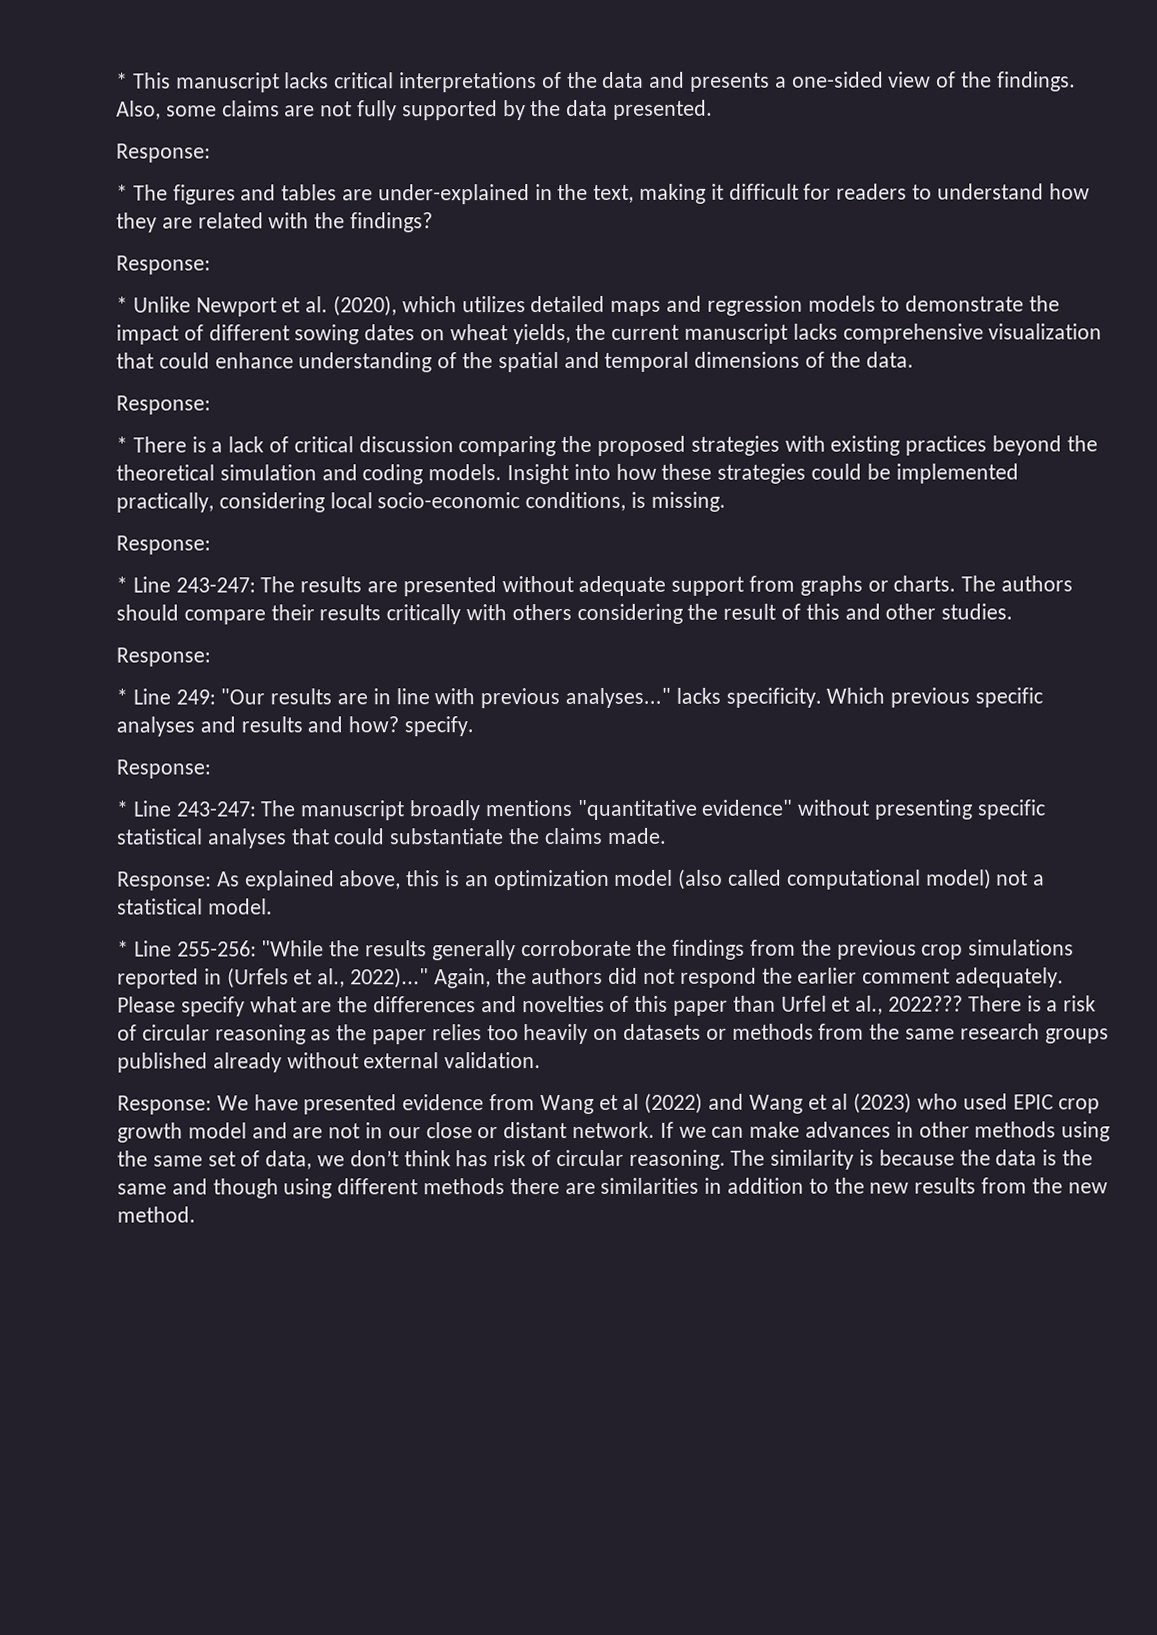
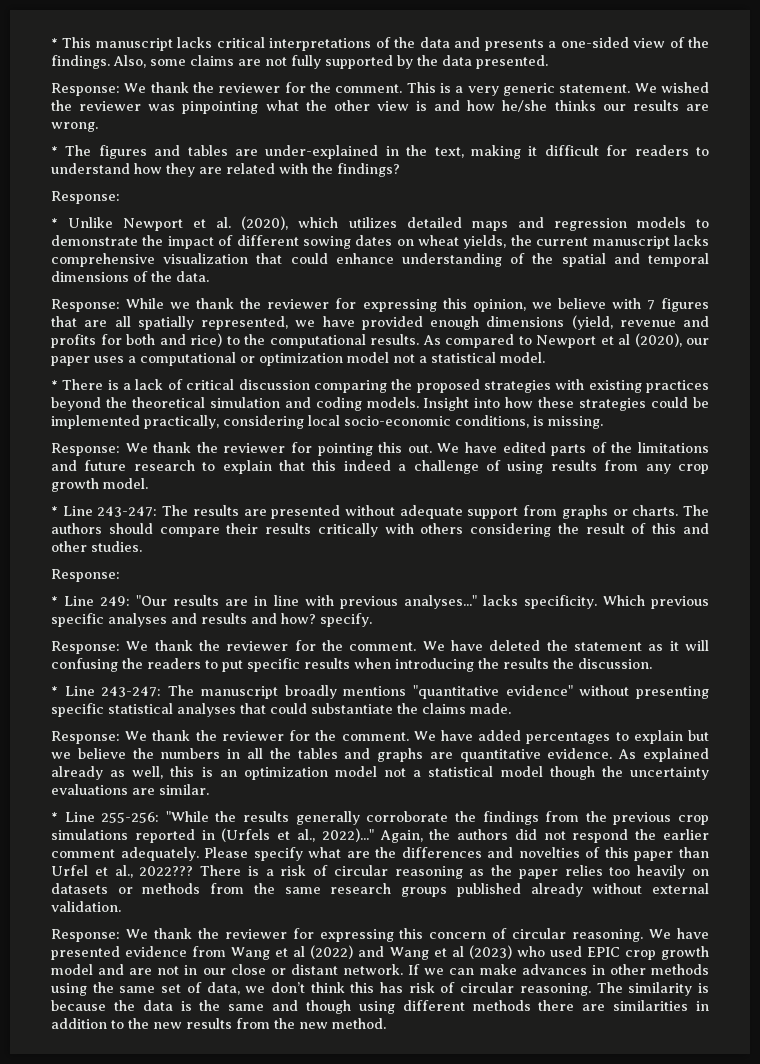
  Also, some claims are not fully supported by the data presented.
- Response:
+ Response: We thank the reviewer for the comment. This is a very generic statement. We wished the reviewer was pinpointing what the other view is and how he/she thinks our results are wrong.
  * Unlike Newport et al. (2020), which utilizes detailed maps and regression models to demonstrate the impact of different sowing dates on wheat yields, the current manuscript lacks comprehensive visualization that could enhance understanding of the spatial and temporal dimensions of the data.
- Response:
+ Response: While we thank the reviewer for expressing this opinion, we believe with 7 figures that are all spatially represented, we have provided enough dimensions (yield, revenue and profits for both and rice) to the computational results. As compared to Newport et al (2020), our paper uses a computational or optimization model not a statistical model.
  Insight into how these strategies could be implemented practically, considering local socio-economic conditions, is missing.
- Response:
+ Response: We thank the reviewer for pointing this out. We have edited parts of the limitations and future research to explain that this indeed a challenge of using results from any crop growth model.
  Which previous specific analyses and results and how? specify.
- Response:
+ Response: We thank the reviewer for the comment. We have deleted the statement as it will confusing the readers to put specific results when introducing the results the discussion.
- Response: As explained above, this is an optimization model (also called computational model) not a statistical model.
+ Response: We thank the reviewer for the comment. We have added percentages to explain but we believe the numbers in all the tables and graphs are quantitative evidence. As explained already as well, this is an optimization model not a statistical model though the uncertainty evaluations are similar.
- Response: We have presented evidence from Wang et al (2022) and Wang et al (2023) who used EPIC crop growth model and are not in our close or distant network.
+ Response: We thank the reviewer for expressing this concern of circular reasoning. We have presented evidence from Wang et al (2022) and Wang et al (2023) who used EPIC crop growth model and are not in our close or distant network.
- If we can make advances in other methods using the same set of data, we don’t think has risk of circular reasoning.
+ If we can make advances in other methods using the same set of data, we don’t think this has risk of circular reasoning.

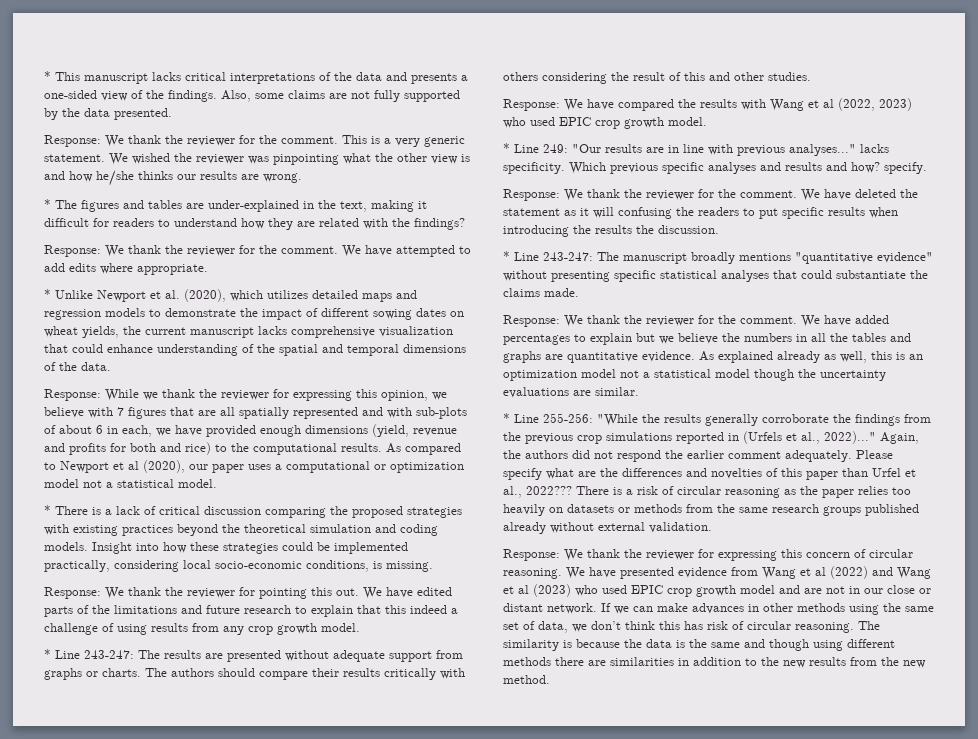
  * The figures and tables are under-explained in the text, making it difficult for readers to understand how they are related with the findings?
- Response:
+ Response: We thank the reviewer for the comment. We have attempted to add edits where appropriate.
- Response: While we thank the reviewer for expressing this opinion, we believe with 7 figures that are all spatially represented, we have provided enough dimensions (yield, revenue and profits for both and rice) to the computational results.
+ Response: While we thank the reviewer for expressing this opinion, we believe with 7 figures that are all spatially represented and with sub-plots of about 6 in each, we have provided enough dimensions (yield, revenue and profits for both and rice) to the computational results.
  The authors should compare their results critically with others considering the result of this and other studies.
- Response:
+ Response: We have compared the results with Wang et al (2022, 2023) who used EPIC crop growth model.

